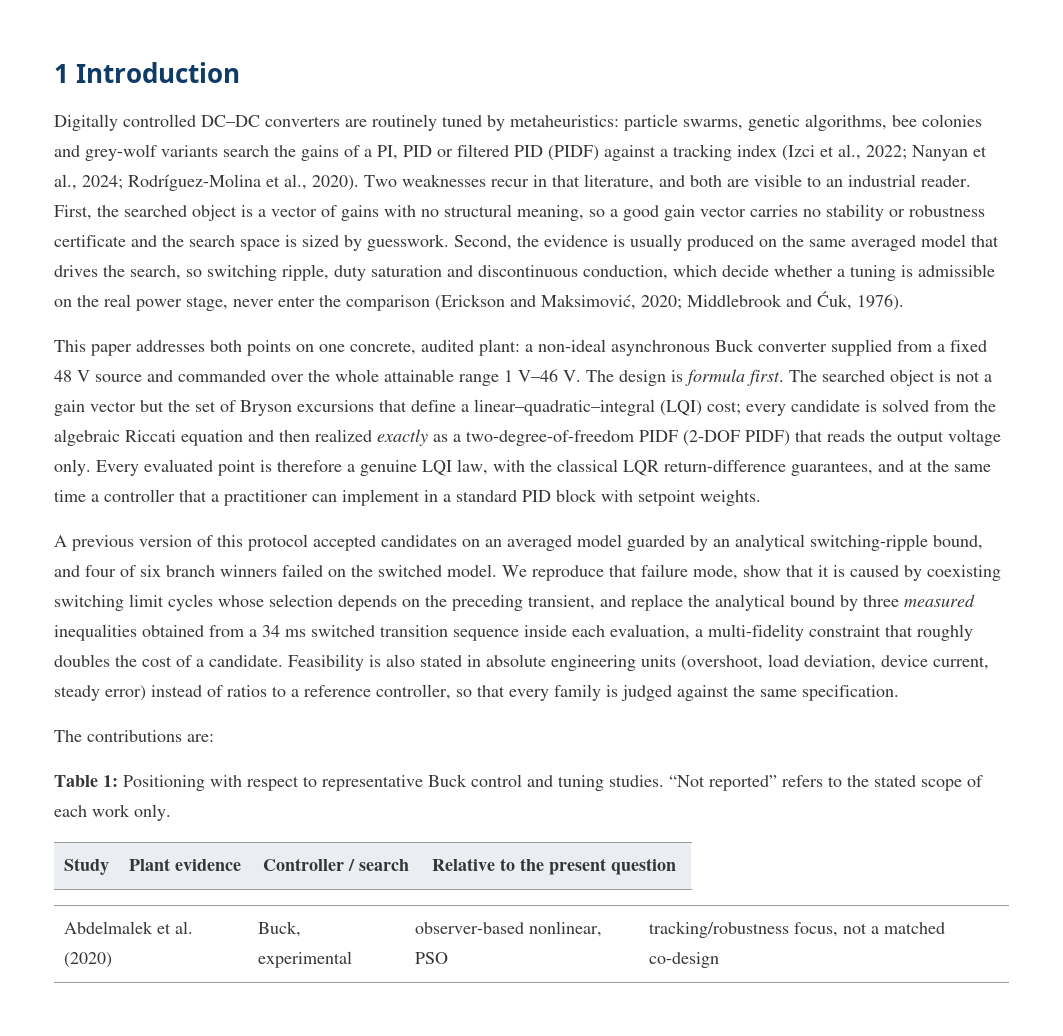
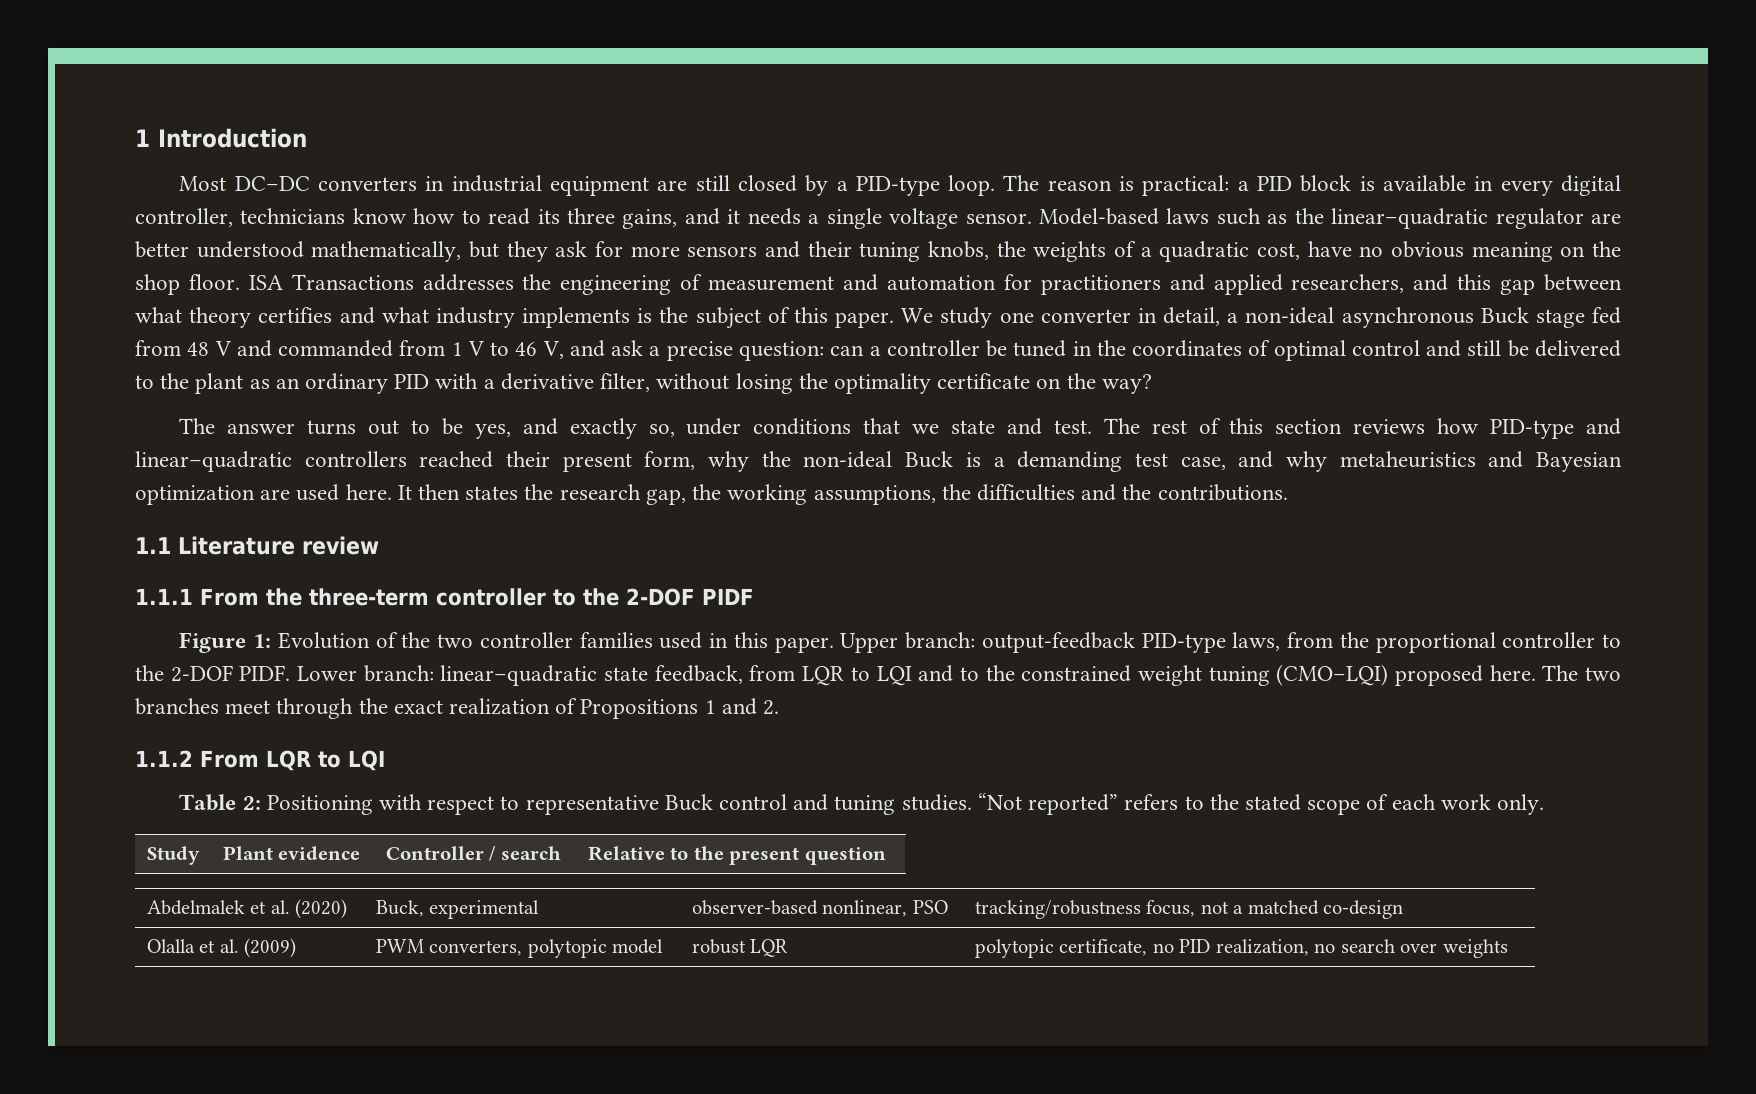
- Digitally controlled DC–DC converters are routinely tuned by metaheuristics: particle swarms, genetic algorithms, bee colonies and grey-wolf variants search the gains of a PI, PID or filtered PID (PIDF) against a tracking index (Izci et al., 2022; Nanyan et al., 2024; Rodríguez-Molina et al., 2020). Two weaknesses recur in that literature, and both are visible to an industrial reader. First, the searched object is a vector of gains with no structural meaning, so a good gain vector carries no stability or robustness certificate and the search space is sized by guesswork. Second, the evidence is usually produced on the same averaged model that drives the search, so switching ripple, duty saturation and discontinuous conduction, which decide whether a tuning is admissible on the real power stage, never enter the comparison (Erickson and Maksimović, 2020; Middlebrook and Ćuk, 1976).
- This paper addresses both points on one concrete, audited plant: a non-ideal asynchronous Buck converter supplied from a fixed 48 V source and commanded over the whole attainable range 1 V–46 V. The design is formula first. The searched object is not a gain vector but the set of Bryson excursions that define a linear–quadratic–integral (LQI) cost; every candidate is solved from the algebraic Riccati equation and then realized exactly as a two-degree-of-freedom PIDF (2-DOF PIDF) that reads the output voltage only. Every evaluated point is therefore a genuine LQI law, with the classical LQR return-difference guarantees, and at the same time a controller that a practitioner can implement in a standard PID block with setpoint weights.
- A previous version of this protocol accepted candidates on an averaged model guarded by an analytical switching-ripple bound, and four of six branch winners failed on the switched model. We reproduce that failure mode, show that it is caused by coexisting switching limit cycles whose selection depends on the preceding transient, and replace the analytical bound by three measured inequalities obtained from a 34 ms switched transition sequence inside each evaluation, a multi-fidelity constraint that roughly doubles the cost of a candidate. Feasibility is also stated in absolute engineering units (overshoot, load deviation, device current, steady error) instead of ratios to a reference controller, so that every family is judged against the same specification.
- The contributions are:
+ Most DC–DC converters in industrial equipment are still closed by a PID-type loop. The reason is practical: a PID block is available in every digital controller, technicians know how to read its three gains, and it needs a single voltage sensor. Model-based laws such as the linear–quadratic regulator are better understood mathematically, but they ask for more sensors and their tuning knobs, the weights of a quadratic cost, have no obvious meaning on the shop floor. ISA Transactions addresses the engineering of measurement and automation for practitioners and applied researchers, and this gap between what theory certifies and what industry implements is the subject of this paper. We study one converter in detail, a non-ideal asynchronous Buck stage fed from 48 V and commanded from 1 V to 46 V, and ask a precise question: can a controller be tuned in the coordinates of optimal control and still be delivered to the plant as an ordinary PID with a derivative filter, without losing the optimality certificate on the way?
+ The answer turns out to be yes, and exactly so, under conditions that we state and test. The rest of this section reviews how PID-type and linear–quadratic controllers reached their present form, why the non-ideal Buck is a demanding test case, and why metaheuristics and Bayesian optimization are used here. It then states the research gap, the working assumptions, the difficulties and the contributions.
+ 1.1 Literature review
+ 1.1.1 From the three-term controller to the 2-DOF PIDF
+ Figure 1: Evolution of the two controller families used in this paper. Upper branch: output-feedback PID-type laws, from the proportional controller to the 2-DOF PIDF. Lower branch: linear–quadratic state feedback, from LQR to LQI and to the constrained weight tuning (CMO–LQI) proposed here. The two branches meet through the exact realization of Propositions 1 and 2.
+ 1.1.2 From LQR to LQI
- Table 1: Positioning with respect to representative Buck control and tuning studies.
+ Table 2: Positioning with respect to representative Buck control and tuning studies.
+ Olalla et al. (2009) | PWM converters, polytopic model | robust LQR | polytopic certificate, no PID realization, no search over weights

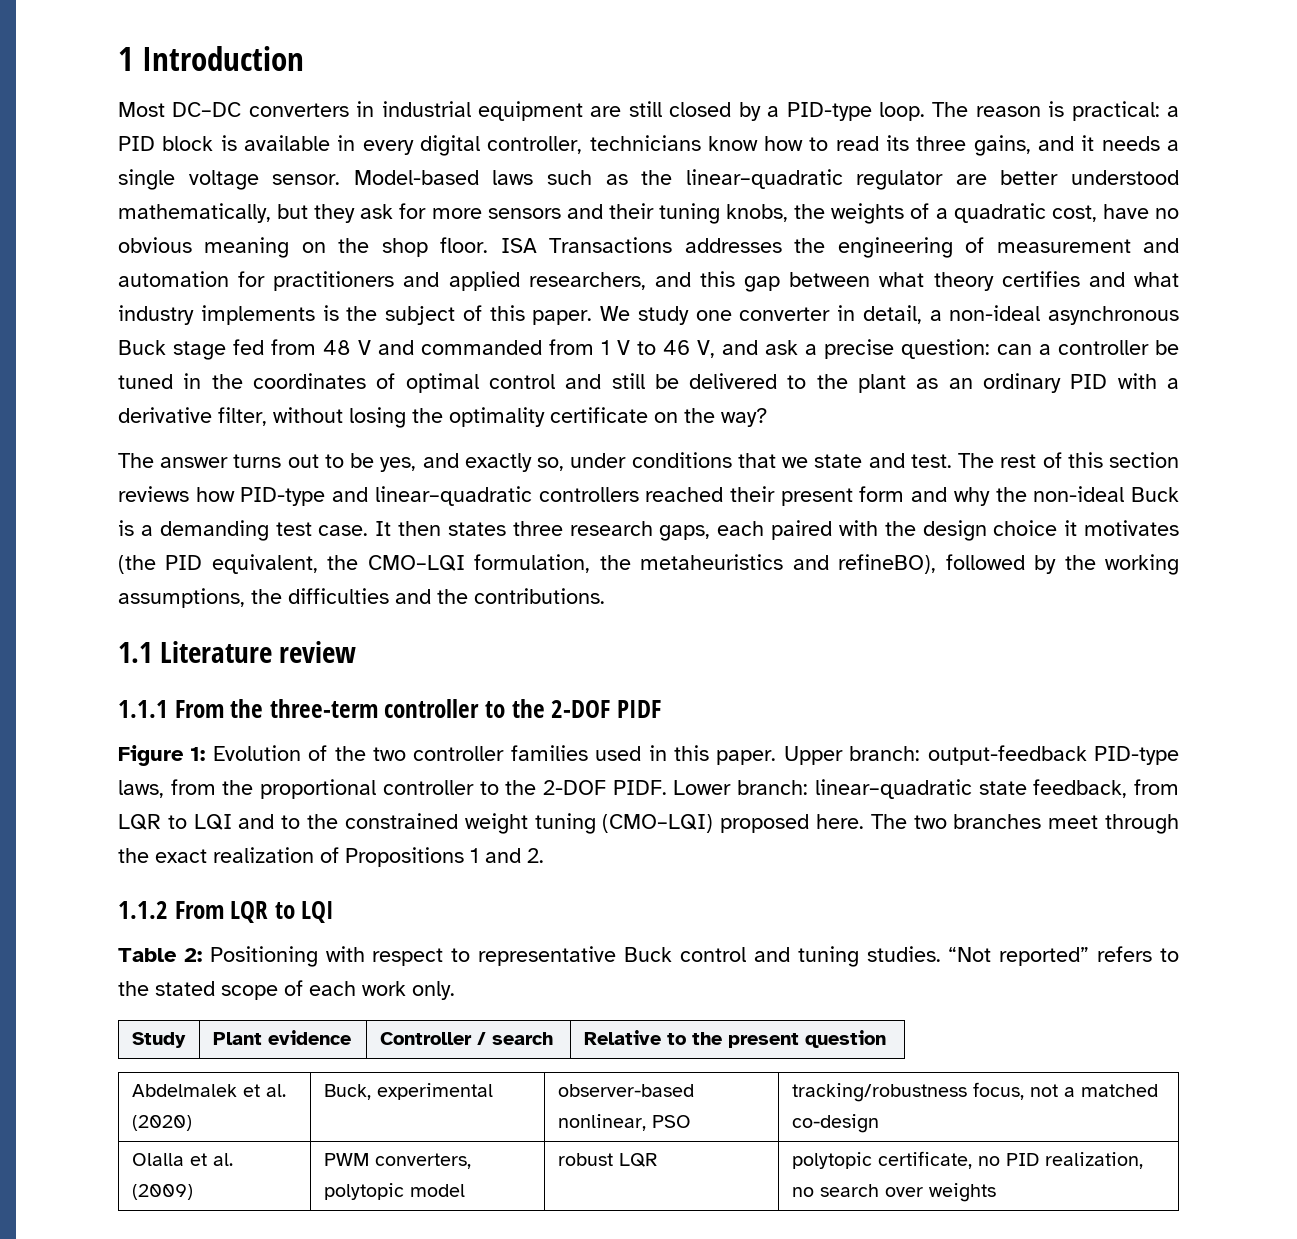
- The rest of this section reviews how PID-type and linear–quadratic controllers reached their present form, why the non-ideal Buck is a demanding test case, and why metaheuristics and Bayesian optimization are used here. It then states the research gap, the working assumptions, the difficulties and the contributions.
+ The rest of this section reviews how PID-type and linear–quadratic controllers reached their present form and why the non-ideal Buck is a demanding test case. It then states three research gaps, each paired with the design choice it motivates (the PID equivalent, the CMO–LQI formulation, the metaheuristics and refineBO), followed by the working assumptions, the difficulties and the contributions.

